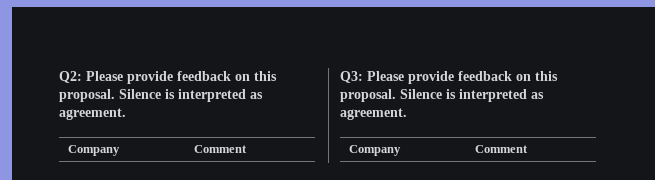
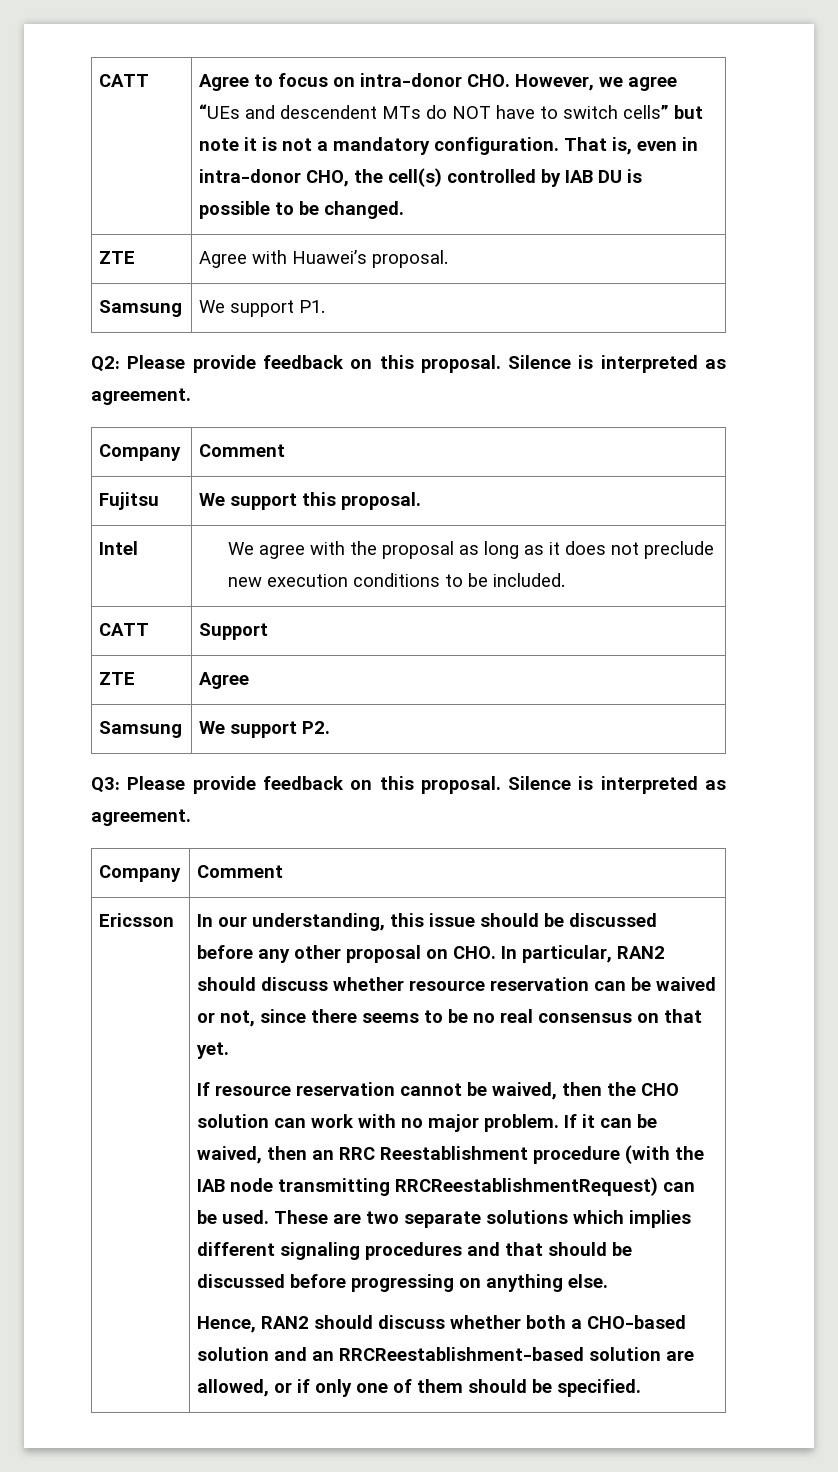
+ CATT | Agree to focus on intra-donor CHO. However, we agree “UEs and descendent MTs do NOT have to switch cells” but note it is not a mandatory configuration. That is, even in intra-donor CHO, the cell(s) controlled by IAB DU is possible to be changed.
+ ZTE | Agree with Huawei’s proposal.
+ Samsung | We support P1.
+ Fujitsu | We support this proposal.
+ Intel | We agree with the proposal as long as it does not preclude new execution conditions to be included.
+ CATT | Support
+ ZTE | Agree
+ Samsung | We support P2.
+ Ericsson | In our understanding, this issue should be discussed before any other proposal on CHO. In particular, RAN2 should discuss whether resource reservation can be waived or not, since there seems to be no real consensus on that yet.
+ If resource reservation cannot be waived, then the CHO solution can work with no major problem. If it can be waived, then an RRC Reestablishment procedure (with the IAB node transmitting RRCReestablishmentRequest) can be used. These are two separate solutions which implies different signaling procedures and that should be discussed before progressing on anything else.
+ Hence, RAN2 should discuss whether both a CHO-based solution and an RRCReestablishment-based solution are allowed, or if only one of them should be specified.

